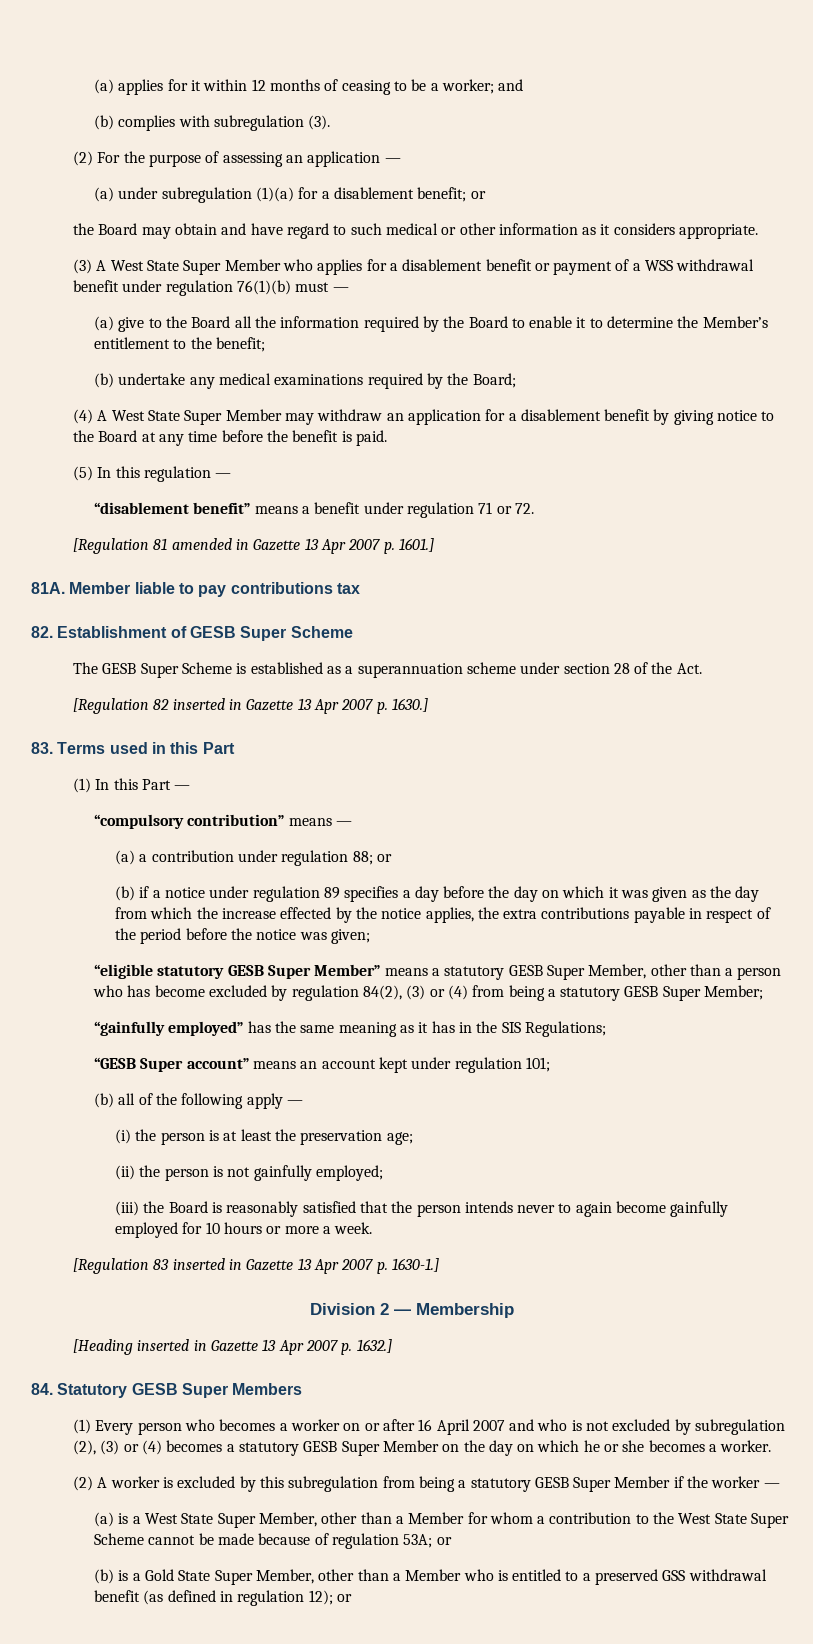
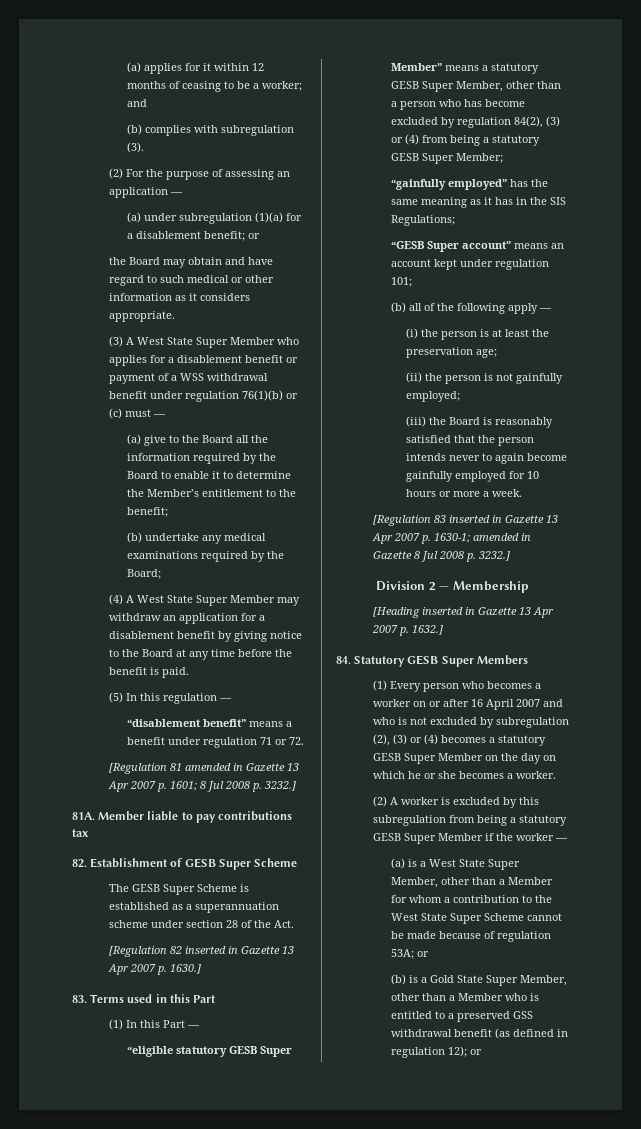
- (3) A West State Super Member who applies for a disablement benefit or payment of a WSS withdrawal benefit under regulation 76(1)(b) must —
+ (3) A West State Super Member who applies for a disablement benefit or payment of a WSS withdrawal benefit under regulation 76(1)(b) or (c) must —
- [Regulation 81 amended in Gazette 13 Apr 2007 p. 1601.]
+ [Regulation 81 amended in Gazette 13 Apr 2007 p. 1601; 8 Jul 2008 p. 3232.]
- “compulsory contribution” means —
- (a) a contribution under regulation 88; or
- (b) if a notice under regulation 89 specifies a day before the day on which it was given as the day from which the increase effected by the notice applies, the extra contributions payable in respect of the period before the notice was given;
- [Regulation 83 inserted in Gazette 13 Apr 2007 p. 1630-1.]
+ [Regulation 83 inserted in Gazette 13 Apr 2007 p. 1630-1; amended in Gazette 8 Jul 2008 p. 3232.]

